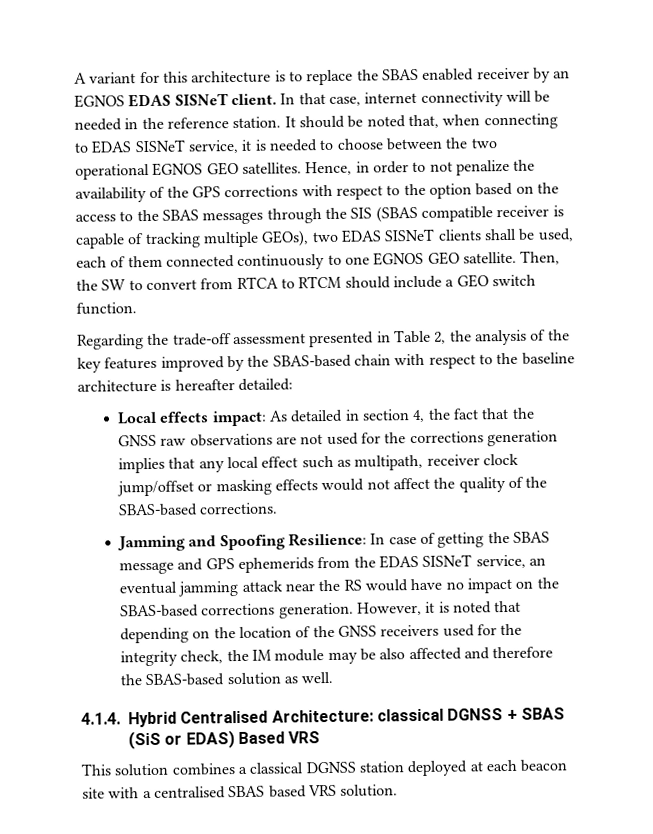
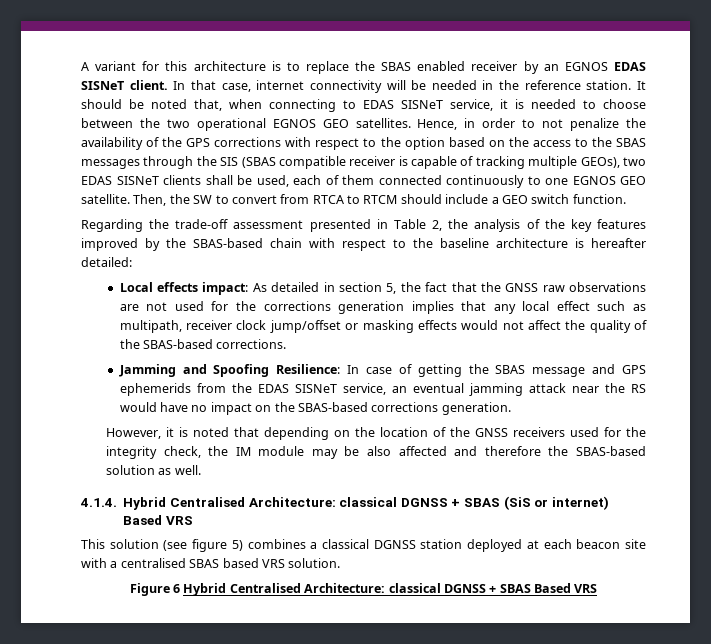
- Local effects impact: As detailed in section 4, the fact that the GNSS raw observations are not used for the corrections generation implies that any local effect such as multipath, receiver clock jump/offset or masking effects would not affect the quality of the SBAS-based corrections.
+ Local effects impact: As detailed in section 5, the fact that the GNSS raw observations are not used for the corrections generation implies that any local effect such as multipath, receiver clock jump/offset or masking effects would not affect the quality of the SBAS-based corrections.
- In case of getting the SBAS message and GPS ephemerids from the EDAS SISNeT service, an eventual jamming attack near the RS would have no impact on the SBAS-based corrections generation. However, it is noted that depending on the location of the GNSS receivers used for the integrity check, the IM module may be also affected and therefore the SBAS-based solution as well.
+ In case of getting the SBAS message and GPS ephemerids from the EDAS SISNeT service, an eventual jamming attack near the RS would have no impact on the SBAS-based corrections generation.
+ However, it is noted that depending on the location of the GNSS receivers used for the integrity check, the IM module may be also affected and therefore the SBAS-based solution as well.
- 4.1.4. Hybrid Centralised Architecture: classical DGNSS + SBAS (SiS or EDAS) Based VRS
+ 4.1.4. Hybrid Centralised Architecture: classical DGNSS + SBAS (SiS or internet) Based VRS
- This solution combines a classical DGNSS station deployed at each beacon site with a centralised SBAS based VRS solution.
+ This solution (see figure 5) combines a classical DGNSS station deployed at each beacon site with a centralised SBAS based VRS solution.
+ Figure 6 Hybrid Centralised Architecture: classical DGNSS + SBAS Based VRS

